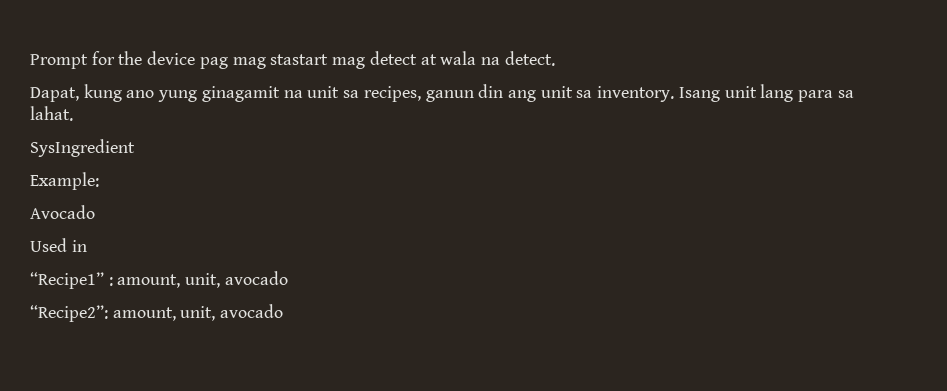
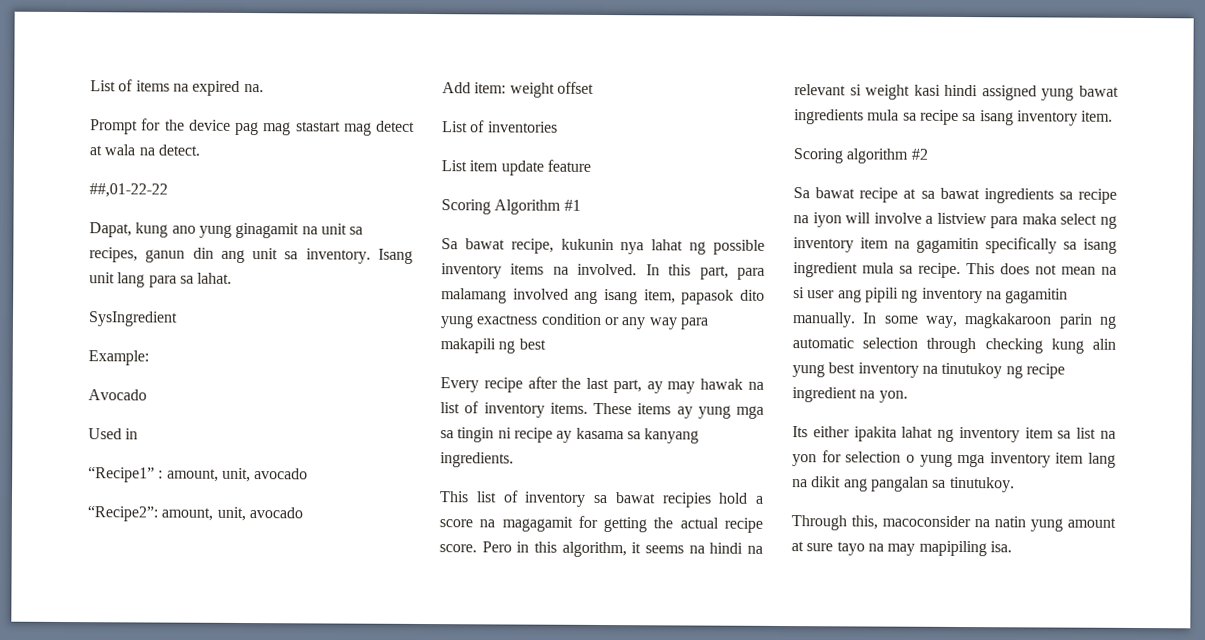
+ List of items na expired na.
+ ##,01-22-22
+ Add item: weight offset
+ List of inventories
+ List item update feature
+ Scoring Algorithm #1
+ Sa bawat recipe, kukunin nya lahat ng possible inventory items na involved. In this part, para malamang involved ang isang item, papasok dito yung exactness condition or any way para makapili ng best
+ Every recipe after the last part, ay may hawak na list of inventory items. These items ay yung mga sa tingin ni recipe ay kasama sa kanyang ingredients.
+ This list of inventory sa bawat recipies hold a score na magagamit for getting the actual recipe score. Pero in this algorithm, it seems na hindi na relevant si weight kasi hindi assigned yung bawat ingredients mula sa recipe sa isang inventory item.
+ Scoring algorithm #2
+ Sa bawat recipe at sa bawat ingredients sa recipe na iyon will involve a listview para maka select ng inventory item na gagamitin specifically sa isang ingredient mula sa recipe. This does not mean na si user ang pipili ng inventory na gagamitin manually. In some way, magkakaroon parin ng automatic selection through checking kung alin yung best inventory na tinutukoy ng recipe ingredient na yon.
+ Its either ipakita lahat ng inventory item sa list na yon for selection o yung mga inventory item lang na dikit ang pangalan sa tinutukoy.
+ Through this, macoconsider na natin yung amount at sure tayo na may mapipiling isa.

